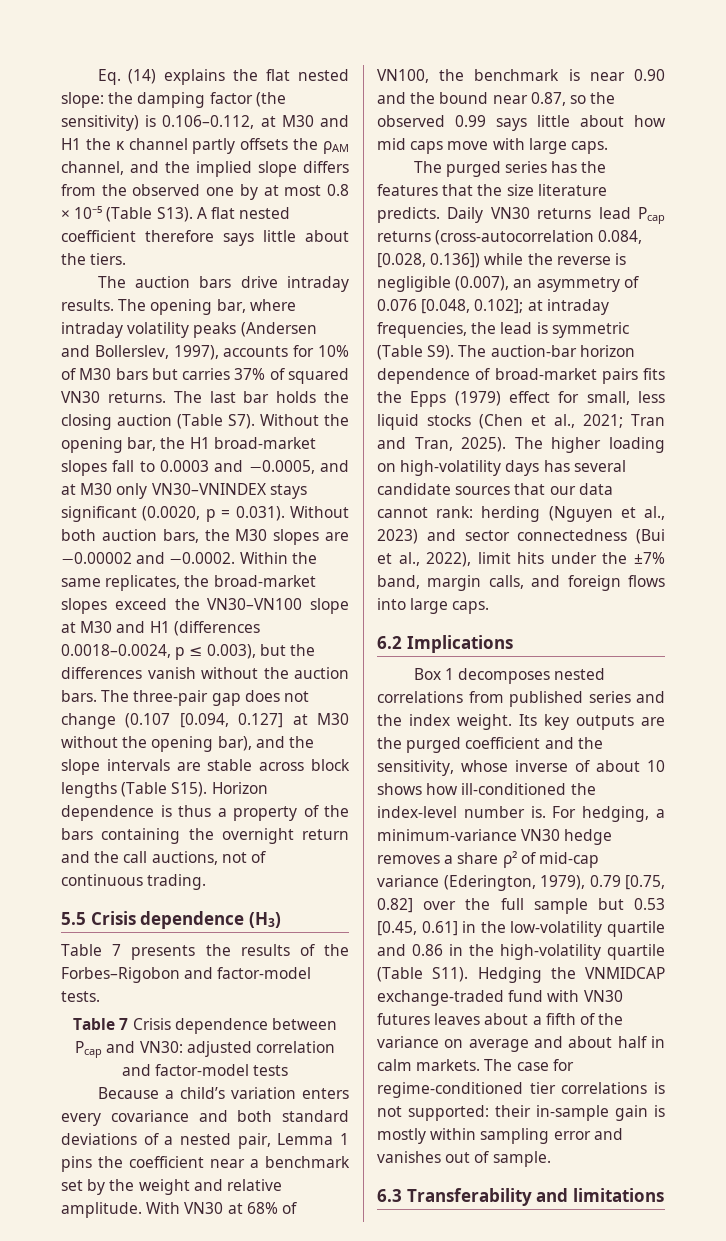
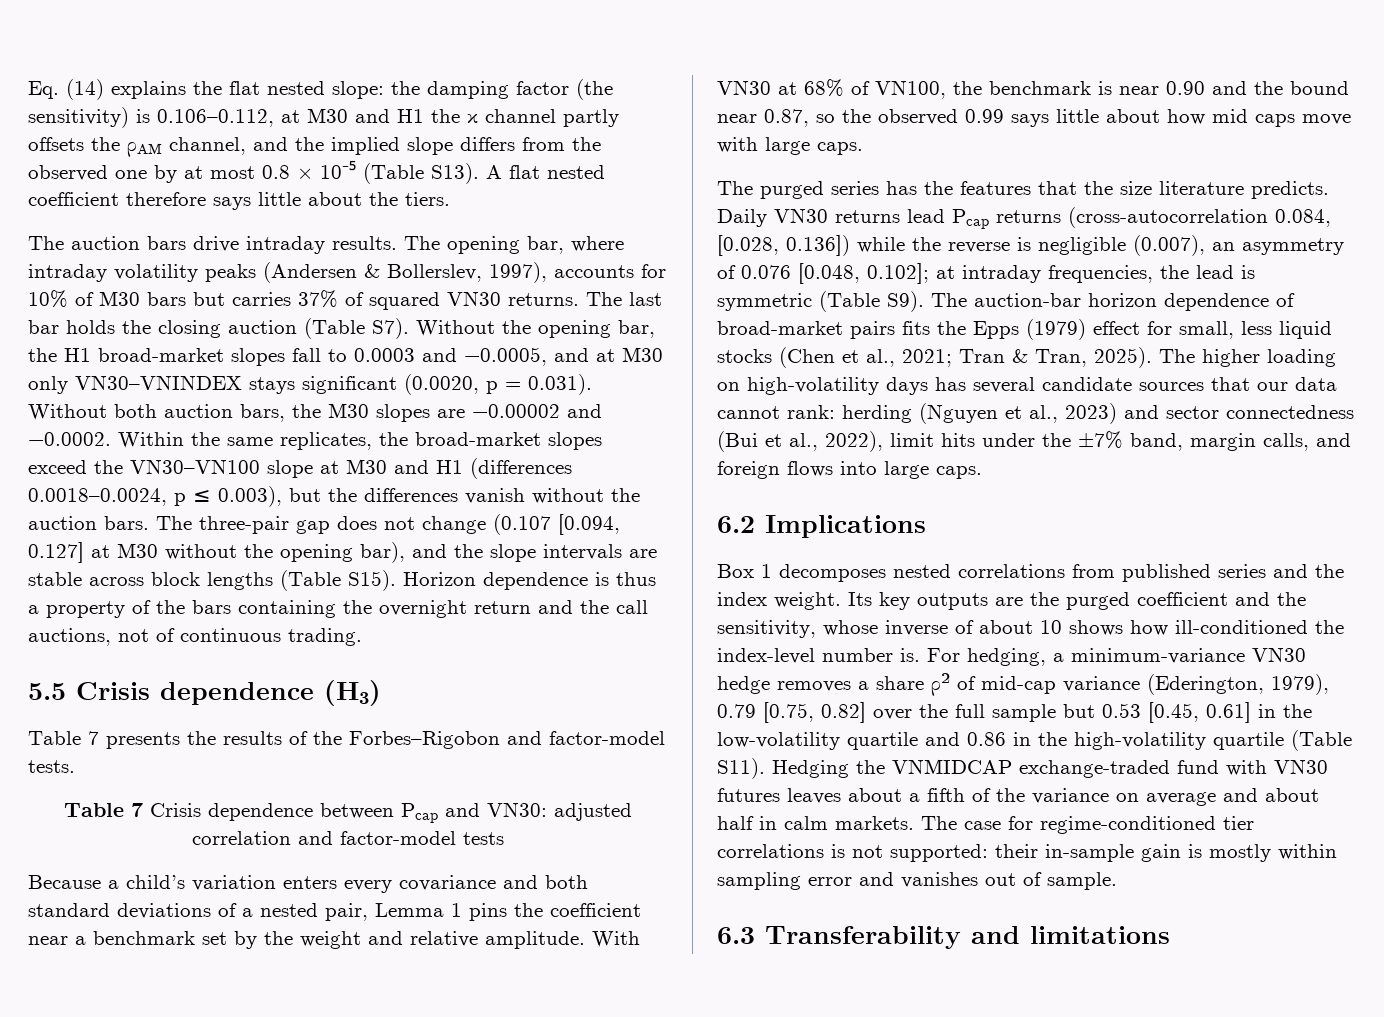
- The opening bar, where intraday volatility peaks (Andersen and Bollerslev, 1997), accounts for 10% of M30 bars but carries 37% of squared VN30 returns.
+ The opening bar, where intraday volatility peaks (Andersen & Bollerslev, 1997), accounts for 10% of M30 bars but carries 37% of squared VN30 returns.
- Daily VN30 returns lead Pcap returns (cross-autocorrelation 0.084, [0.028, 0.136]) while the reverse is negligible (0.007), an asymmetry of 0.076 [0.048, 0.102]; at intraday frequencies, the lead is symmetric (Table S9). The auction-bar horizon dependence of broad-market pairs fits the Epps (1979) effect for small, less liquid stocks (Chen et al., 2021; Tran and Tran, 2025).
+ Daily VN30 returns lead Pcap returns (cross-autocorrelation 0.084, [0.028, 0.136]) while the reverse is negligible (0.007), an asymmetry of 0.076 [0.048, 0.102]; at intraday frequencies, the lead is symmetric (Table S9). The auction-bar horizon dependence of broad-market pairs fits the Epps (1979) effect for small, less liquid stocks (Chen et al., 2021; Tran & Tran, 2025).

